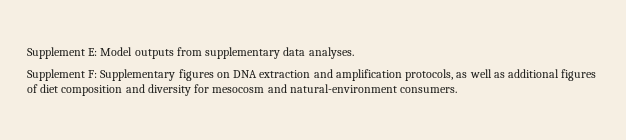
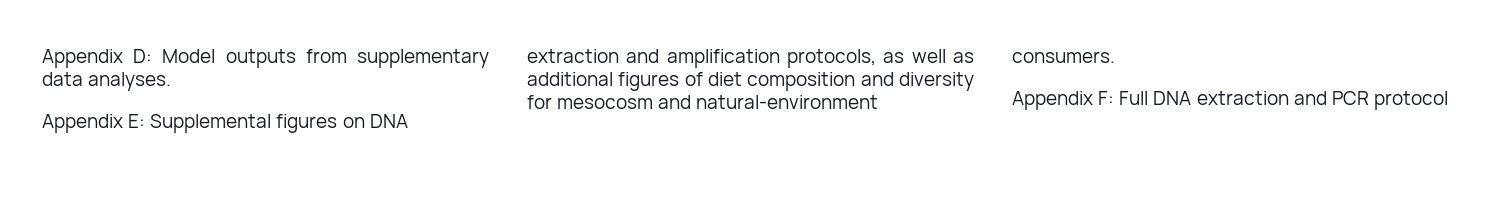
- Supplement E: Model outputs from supplementary data analyses.
+ Appendix D: Model outputs from supplementary data analyses.
- Supplement F: Supplementary figures on DNA extraction and amplification protocols, as well as additional figures of diet composition and diversity for mesocosm and natural-environment consumers.
+ Appendix E: Supplemental figures on DNA extraction and amplification protocols, as well as additional figures of diet composition and diversity for mesocosm and natural-environment consumers.
+ Appendix F: Full DNA extraction and PCR protocol

